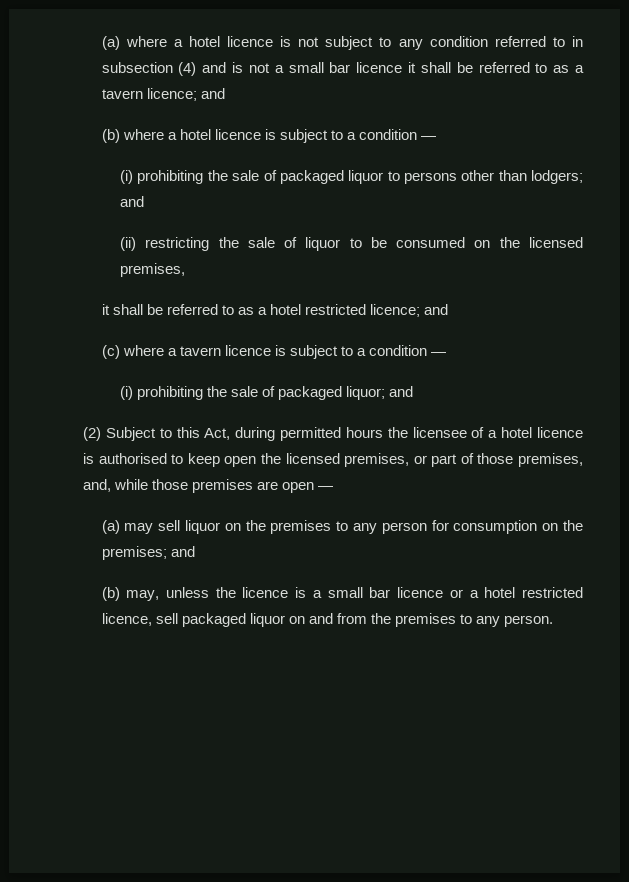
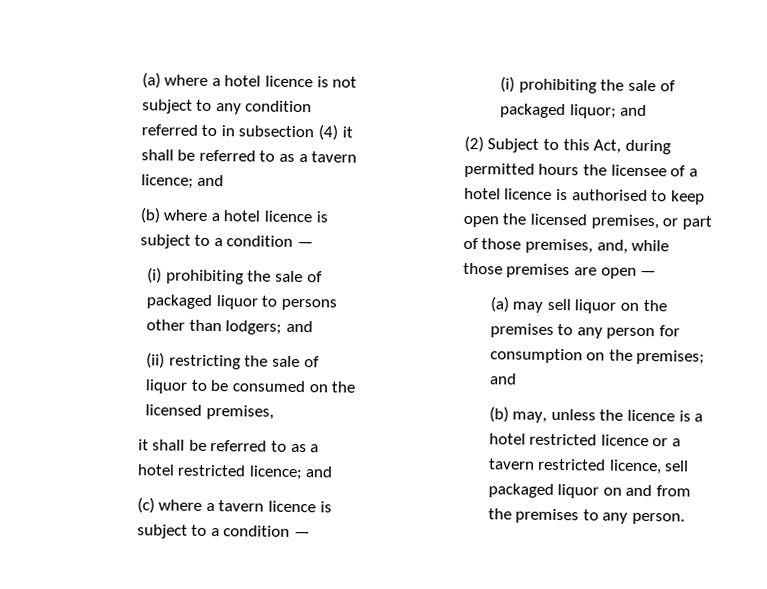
- (a) where a hotel licence is not subject to any condition referred to in subsection (4) and is not a small bar licence it shall be referred to as a tavern licence; and
+ (a) where a hotel licence is not subject to any condition referred to in subsection (4) it shall be referred to as a tavern licence; and
- (b) may, unless the licence is a small bar licence or a hotel restricted licence, sell packaged liquor on and from the premises to any person.
+ (b) may, unless the licence is a hotel restricted licence or a tavern restricted licence, sell packaged liquor on and from the premises to any person.

